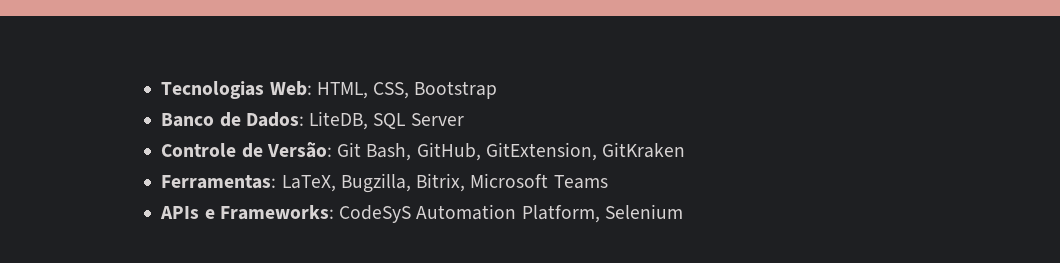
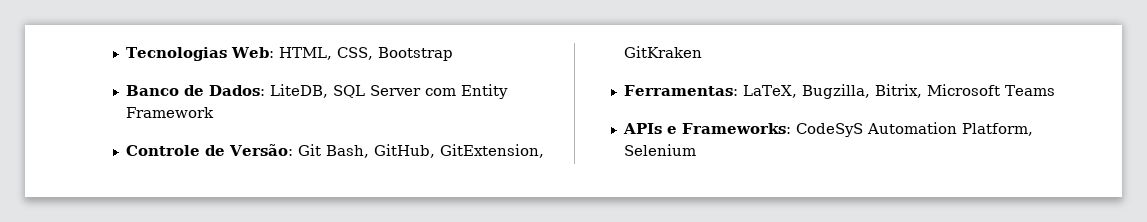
- Banco de Dados: LiteDB, SQL Server
+ Banco de Dados: LiteDB, SQL Server com Entity Framework

